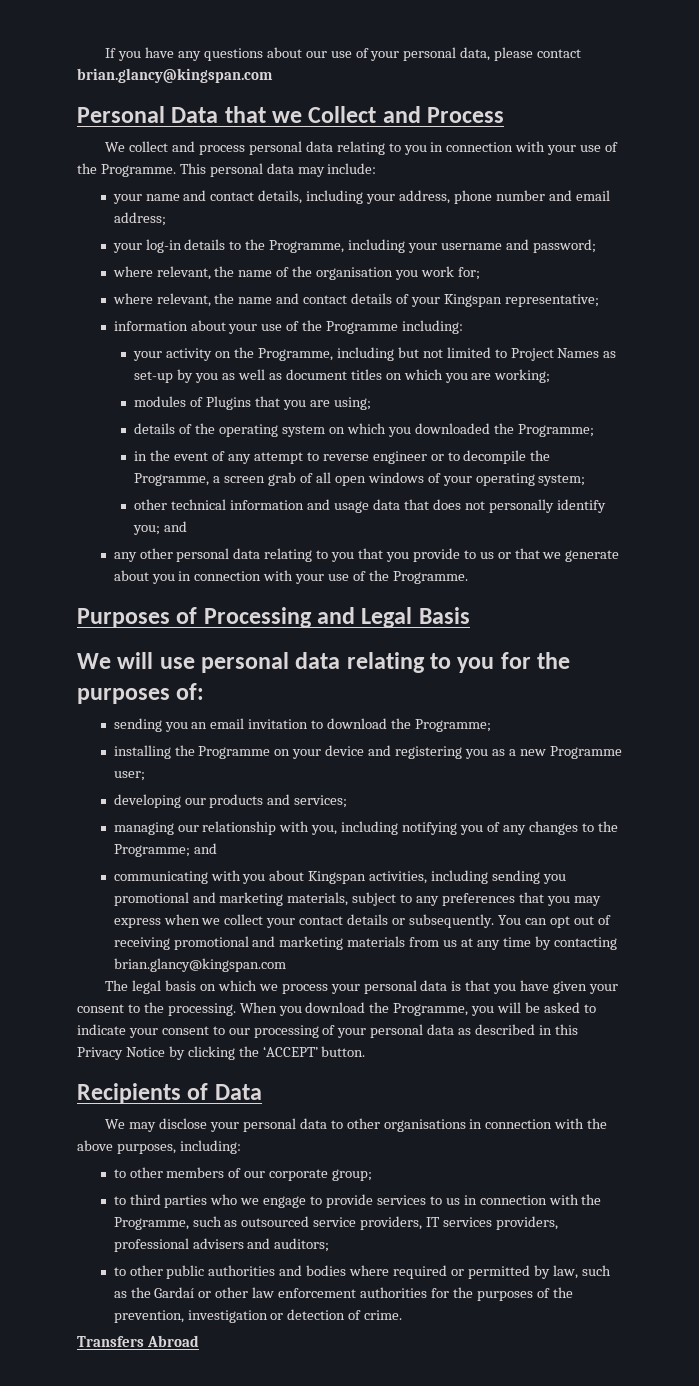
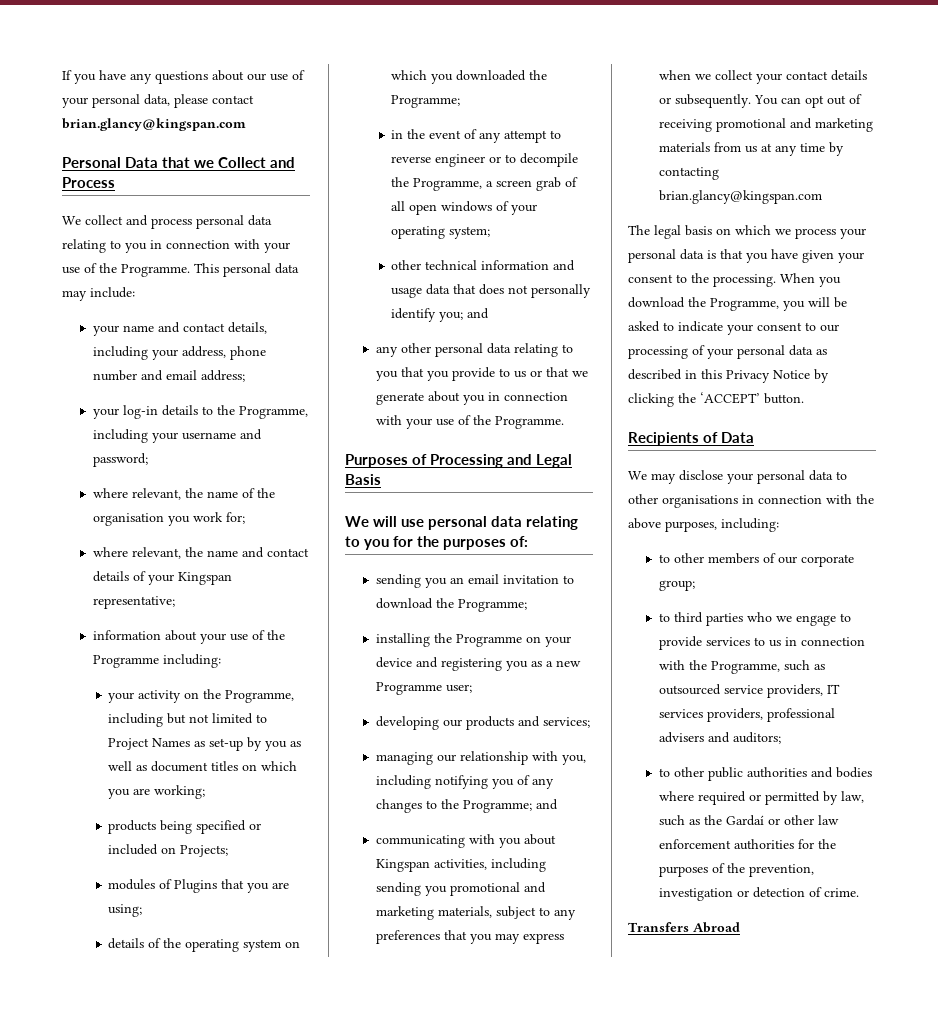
+ products being specified or included on Projects;

